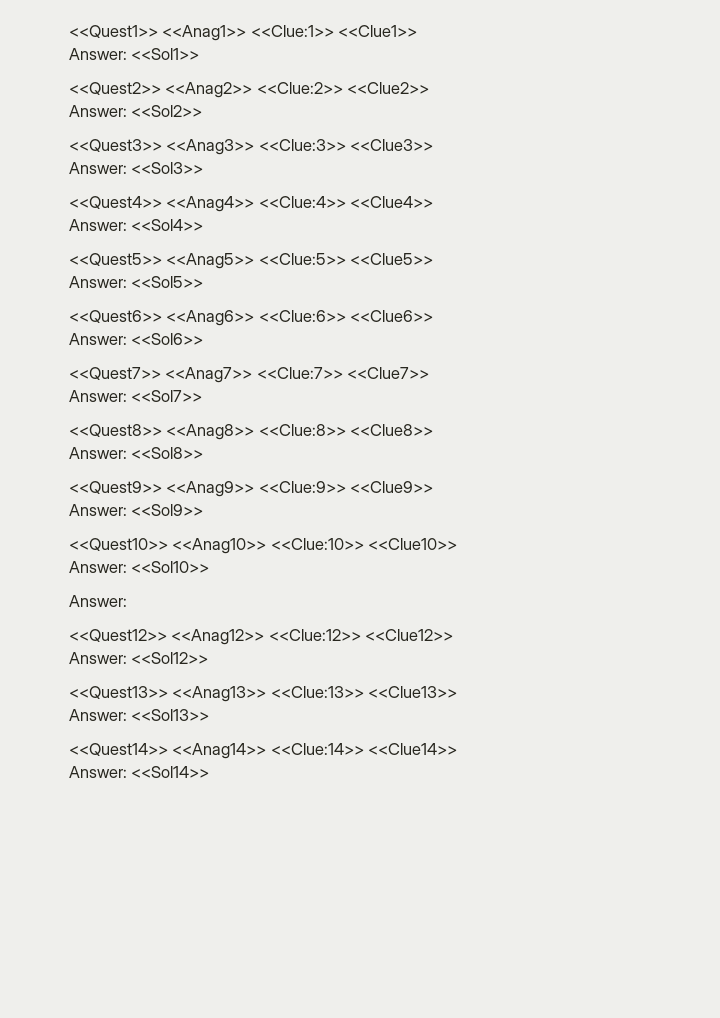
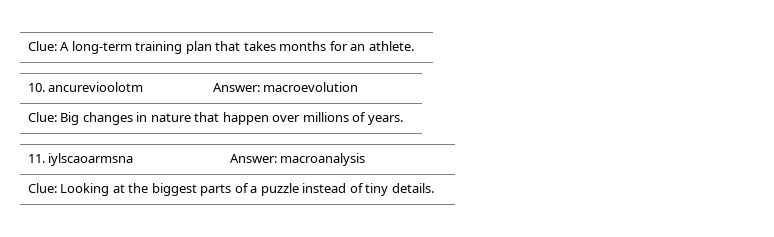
- <<Quest1>> <<Anag1>> <<Clue:1>> <<Clue1>>
- Answer: <<Sol1>>
- <<Quest2>> <<Anag2>> <<Clue:2>> <<Clue2>>
- Answer: <<Sol2>>
- <<Quest3>> <<Anag3>> <<Clue:3>> <<Clue3>>
- Answer: <<Sol3>>
- <<Quest4>> <<Anag4>> <<Clue:4>> <<Clue4>>
- Answer: <<Sol4>>
- <<Quest5>> <<Anag5>> <<Clue:5>> <<Clue5>>
- Answer: <<Sol5>>
- <<Quest6>> <<Anag6>> <<Clue:6>> <<Clue6>>
- Answer: <<Sol6>>
- <<Quest7>> <<Anag7>> <<Clue:7>> <<Clue7>>
- Answer: <<Sol7>>
- <<Quest8>> <<Anag8>> <<Clue:8>> <<Clue8>>
- Answer: <<Sol8>>
- <<Quest9>> <<Anag9>> <<Clue:9>> <<Clue9>>
- Answer: <<Sol9>>
- <<Quest10>> <<Anag10>> <<Clue:10>> <<Clue10>>
- Answer: <<Sol10>>
- Answer:
- <<Quest12>> <<Anag12>> <<Clue:12>> <<Clue12>>
- Answer: <<Sol12>>
- <<Quest13>> <<Anag13>> <<Clue:13>> <<Clue13>>
- Answer: <<Sol13>>
- <<Quest14>> <<Anag14>> <<Clue:14>> <<Clue14>>
- Answer: <<Sol14>>
+ Clue: A long-term training plan that takes months for an athlete.
+ 10. ancurevioolotm | Answer: macroevolution
+ Clue: Big changes in nature that happen over millions of years.
+ 11. iylscaoarmsna | Answer: macroanalysis
+ Clue: Looking at the biggest parts of a puzzle instead of tiny details.

